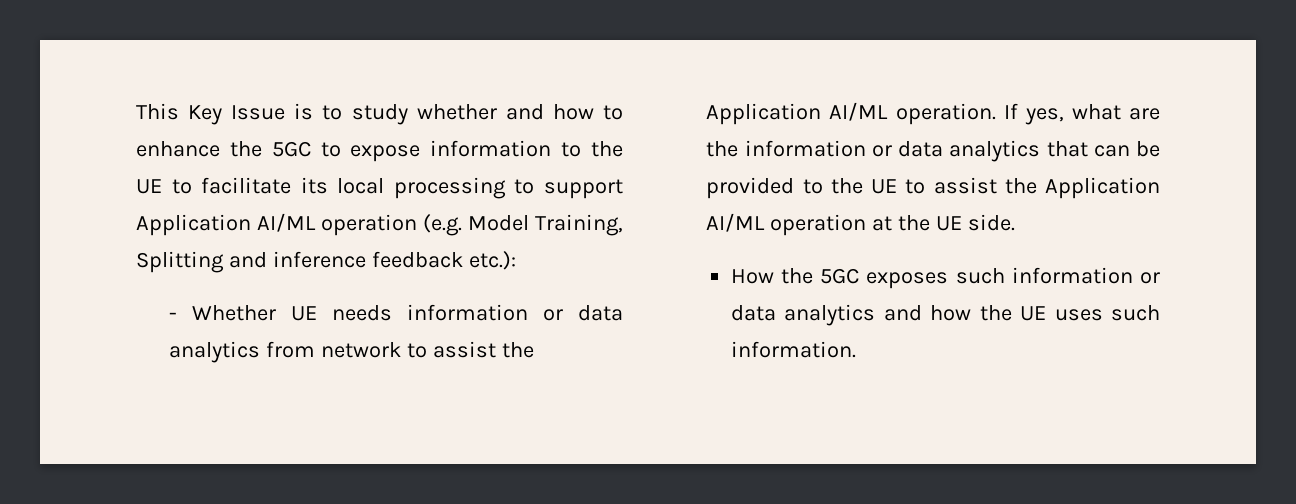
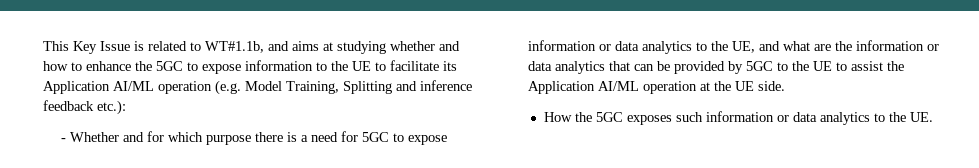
- This Key Issue is to study whether and how to enhance the 5GC to expose information to the UE to facilitate its local processing to support Application AI/ML operation (e.g. Model Training, Splitting and inference feedback etc.):
+ This Key Issue is related to WT#1.1b, and aims at studying whether and how to enhance the 5GC to expose information to the UE to facilitate its Application AI/ML operation (e.g. Model Training, Splitting and inference feedback etc.):
- - Whether UE needs information or data analytics from network to assist the Application AI/ML operation. If yes, what are the information or data analytics that can be provided to the UE to assist the Application AI/ML operation at the UE side.
+ - Whether and for which purpose there is a need for 5GC to expose information or data analytics to the UE, and what are the information or data analytics that can be provided by 5GC to the UE to assist the Application AI/ML operation at the UE side.
- How the 5GC exposes such information or data analytics and how the UE uses such information.
+ How the 5GC exposes such information or data analytics to the UE.

